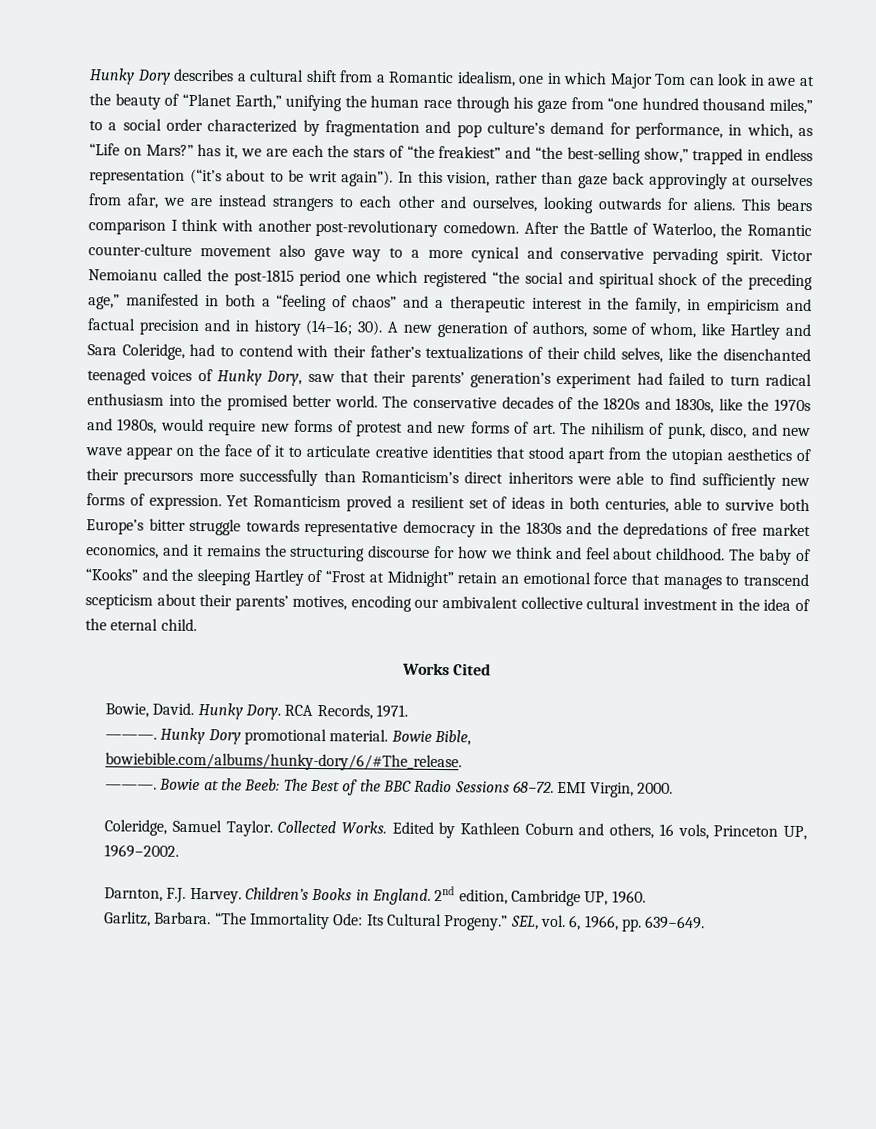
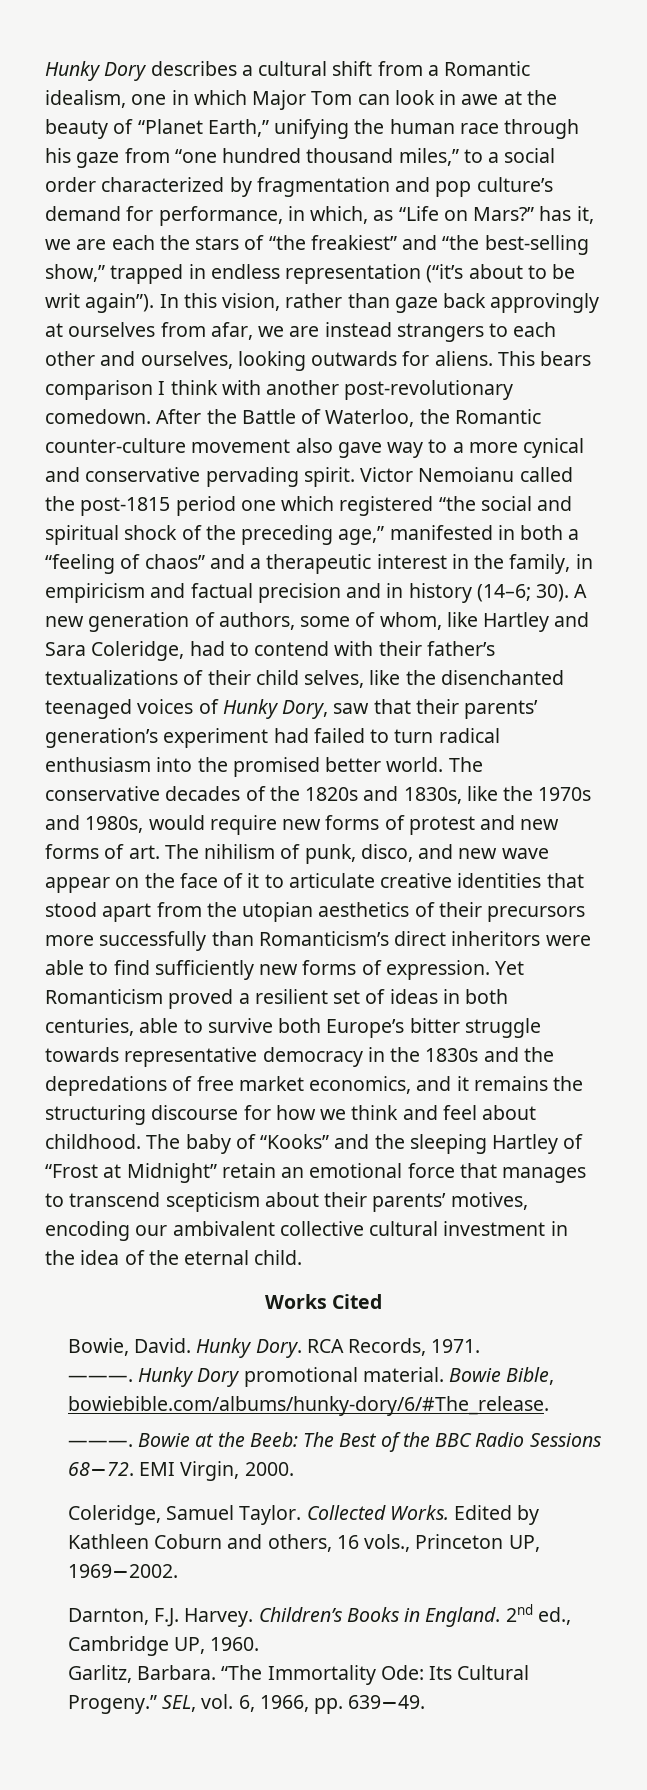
- Victor Nemoianu called the post-1815 period one which registered “the social and spiritual shock of the preceding age,” manifested in both a “feeling of chaos” and a therapeutic interest in the family, in empiricism and factual precision and in history (14–16; 30).
+ Victor Nemoianu called the post-1815 period one which registered “the social and spiritual shock of the preceding age,” manifested in both a “feeling of chaos” and a therapeutic interest in the family, in empiricism and factual precision and in history (14–6; 30).
- Edited by Kathleen Coburn and others, 16 vols, Princeton UP, 1969−2002.
+ Edited by Kathleen Coburn and others, 16 vols., Princeton UP, 1969−2002.
- 2nd edition, Cambridge UP, 1960.
+ 2nd ed., Cambridge UP, 1960.
- SEL, vol. 6, 1966, pp. 639−649.
+ SEL, vol. 6, 1966, pp. 639−49.

